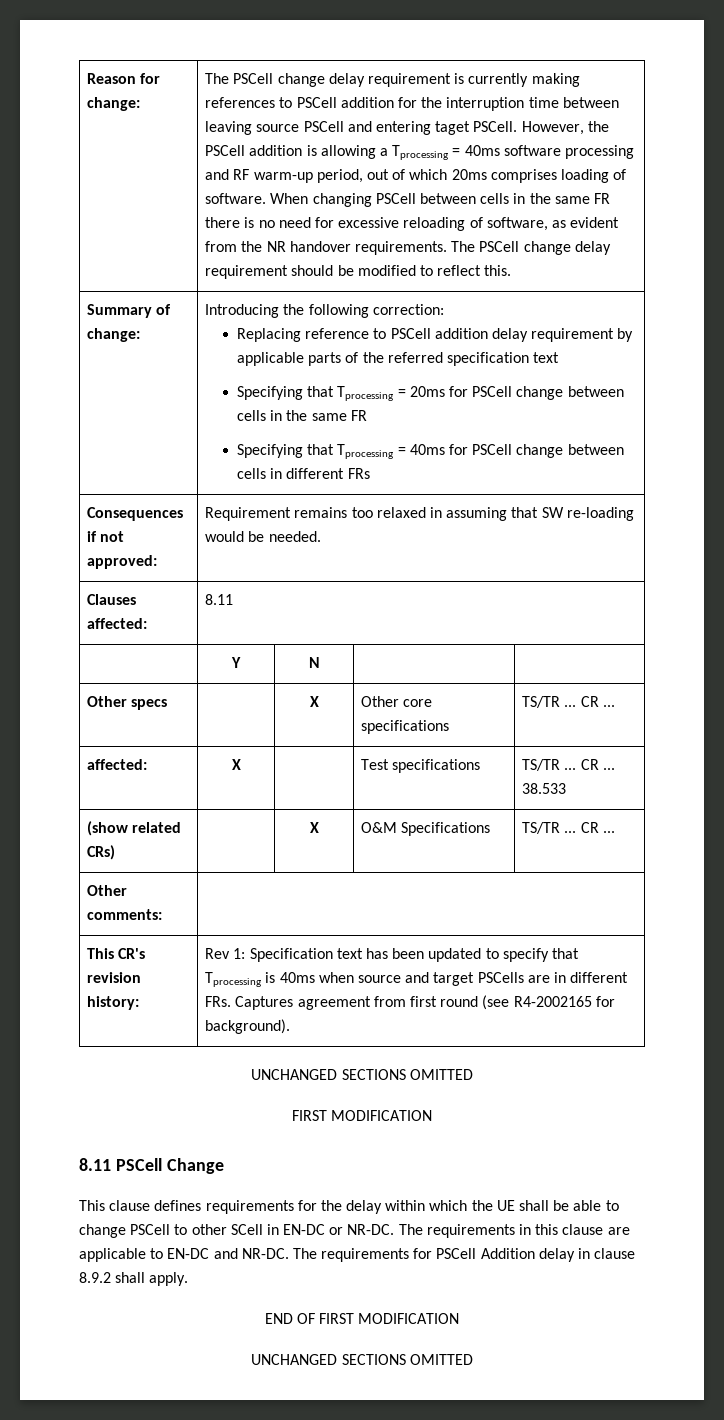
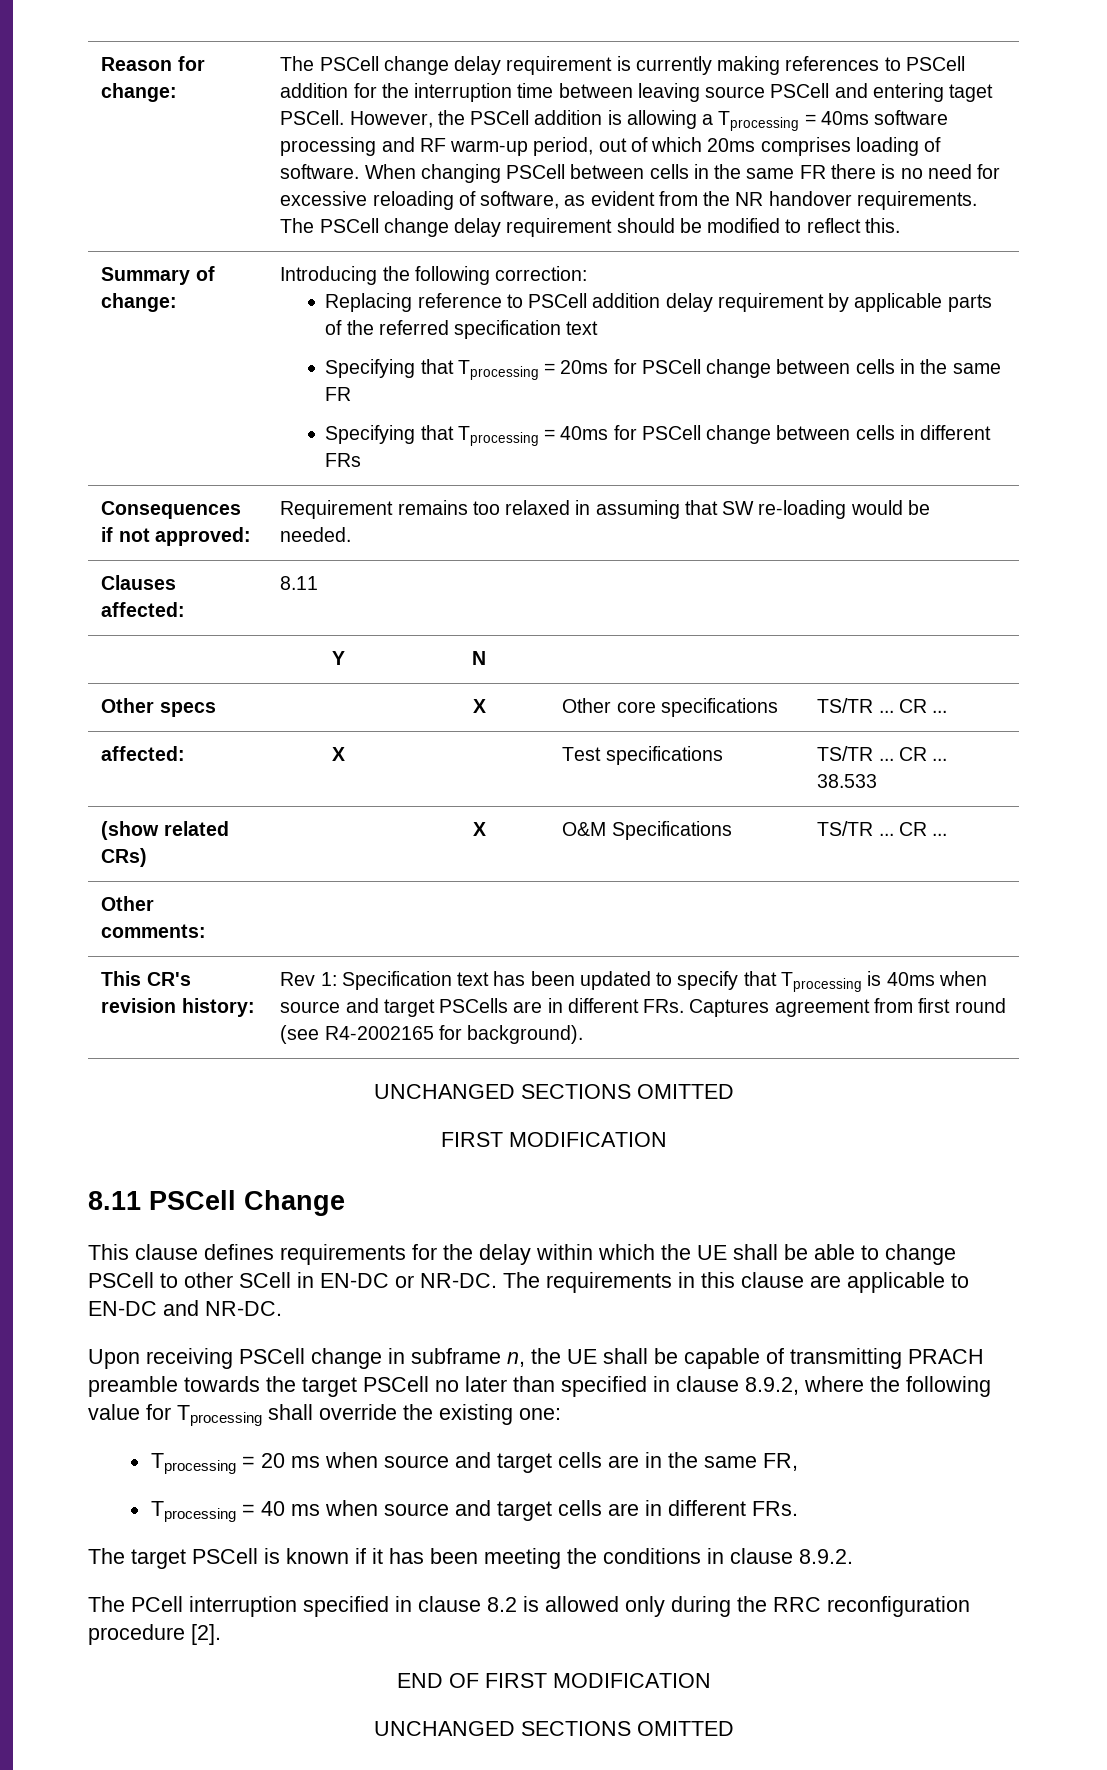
- The requirements in this clause are applicable to EN-DC and NR-DC. The requirements for PSCell Addition delay in clause 8.9.2 shall apply.
+ The requirements in this clause are applicable to EN-DC and NR-DC.
+ Upon receiving PSCell change in subframe n, the UE shall be capable of transmitting PRACH preamble towards the target PSCell no later than specified in clause 8.9.2, where the following value for Tprocessing shall override the existing one:
+ Tprocessing = 20 ms when source and target cells are in the same FR,
+ Tprocessing = 40 ms when source and target cells are in different FRs.
+ The target PSCell is known if it has been meeting the conditions in clause 8.9.2.
+ The PCell interruption specified in clause 8.2 is allowed only during the RRC reconfiguration procedure [2].

